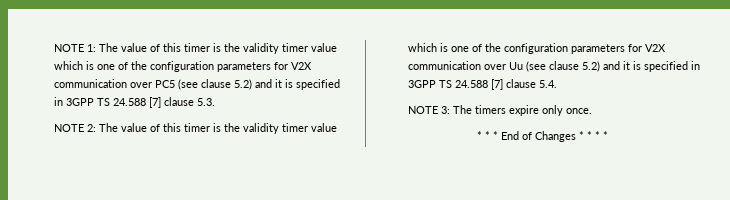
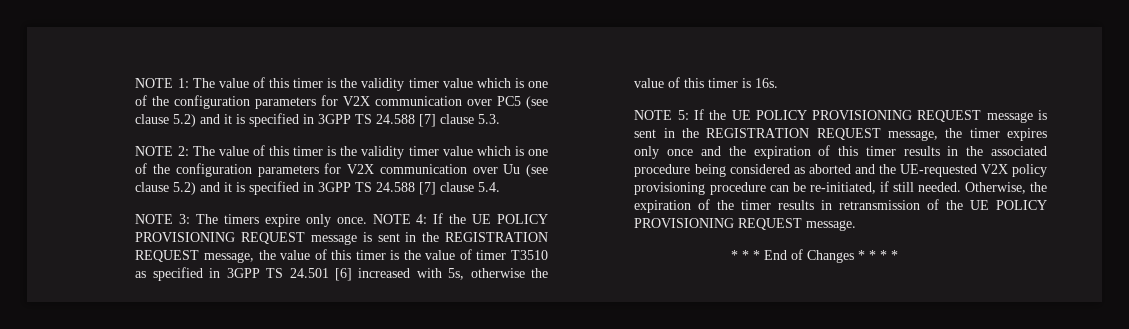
+ NOTE 4: If the UE POLICY PROVISIONING REQUEST message is sent in the REGISTRATION REQUEST message, the value of this timer is the value of timer T3510 as specified in 3GPP TS 24.501 [6] increased with 5s, otherwise the value of this timer is 16s.
+ NOTE 5: If the UE POLICY PROVISIONING REQUEST message is sent in the REGISTRATION REQUEST message, the timer expires only once and the expiration of this timer results in the associated procedure being considered as aborted and the UE-requested V2X policy provisioning procedure can be re-initiated, if still needed. Otherwise, the expiration of the timer results in retransmission of the UE POLICY PROVISIONING REQUEST message.

